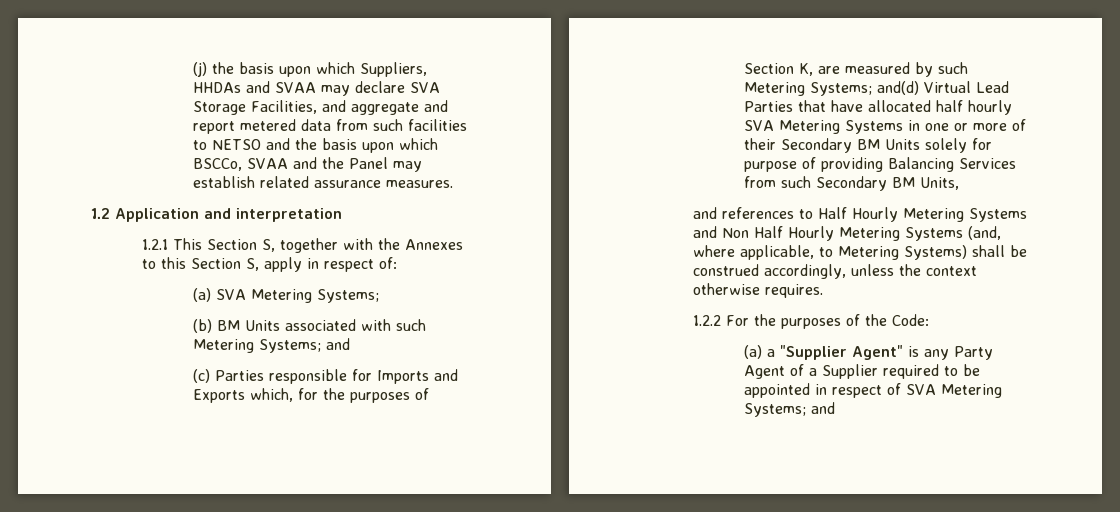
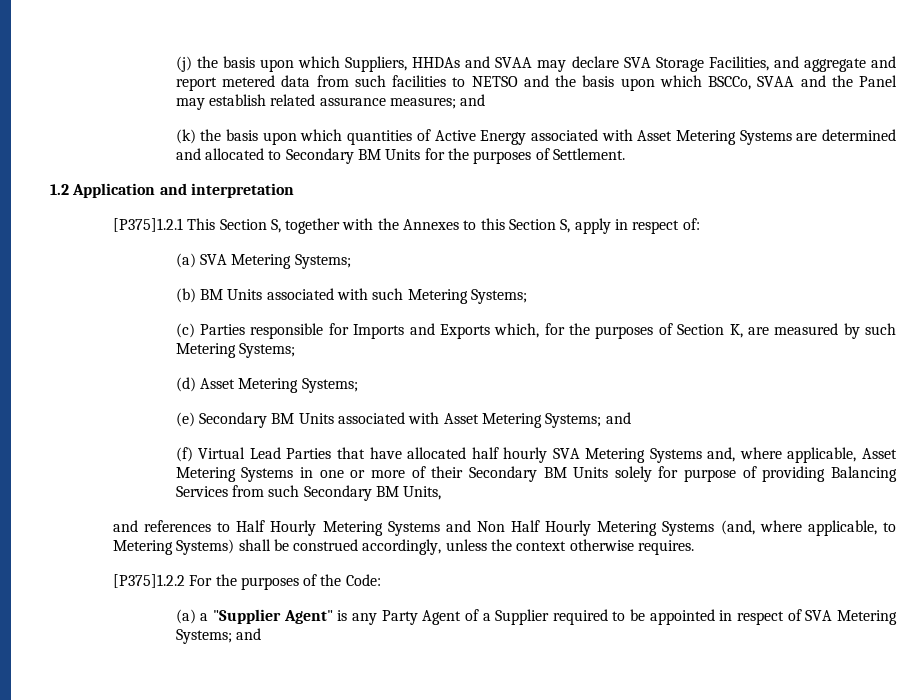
- (j) the basis upon which Suppliers, HHDAs and SVAA may declare SVA Storage Facilities, and aggregate and report metered data from such facilities to NETSO and the basis upon which BSCCo, SVAA and the Panel may establish related assurance measures.
+ (j) the basis upon which Suppliers, HHDAs and SVAA may declare SVA Storage Facilities, and aggregate and report metered data from such facilities to NETSO and the basis upon which BSCCo, SVAA and the Panel may establish related assurance measures; and
+ (k) the basis upon which quantities of Active Energy associated with Asset Metering Systems are determined and allocated to Secondary BM Units for the purposes of Settlement.
- 1.2.1 This Section S, together with the Annexes to this Section S, apply in respect of:
+ [P375]1.2.1 This Section S, together with the Annexes to this Section S, apply in respect of:
- (b) BM Units associated with such Metering Systems; and
+ (b) BM Units associated with such Metering Systems;
- (c) Parties responsible for Imports and Exports which, for the purposes of Section K, are measured by such Metering Systems; and(d) Virtual Lead Parties that have allocated half hourly SVA Metering Systems in one or more of their Secondary BM Units solely for purpose of providing Balancing Services from such Secondary BM Units,
+ (c) Parties responsible for Imports and Exports which, for the purposes of Section K, are measured by such Metering Systems;
+ (d) Asset Metering Systems;
+ (e) Secondary BM Units associated with Asset Metering Systems; and
+ (f) Virtual Lead Parties that have allocated half hourly SVA Metering Systems and, where applicable, Asset Metering Systems in one or more of their Secondary BM Units solely for purpose of providing Balancing Services from such Secondary BM Units,
- 1.2.2 For the purposes of the Code:
+ [P375]1.2.2 For the purposes of the Code:

